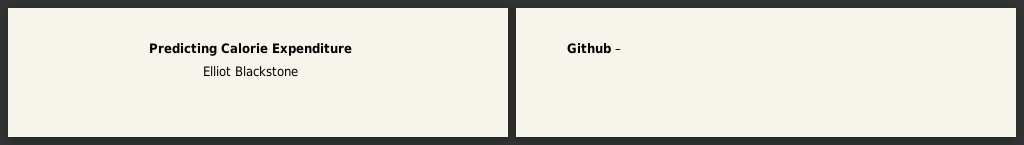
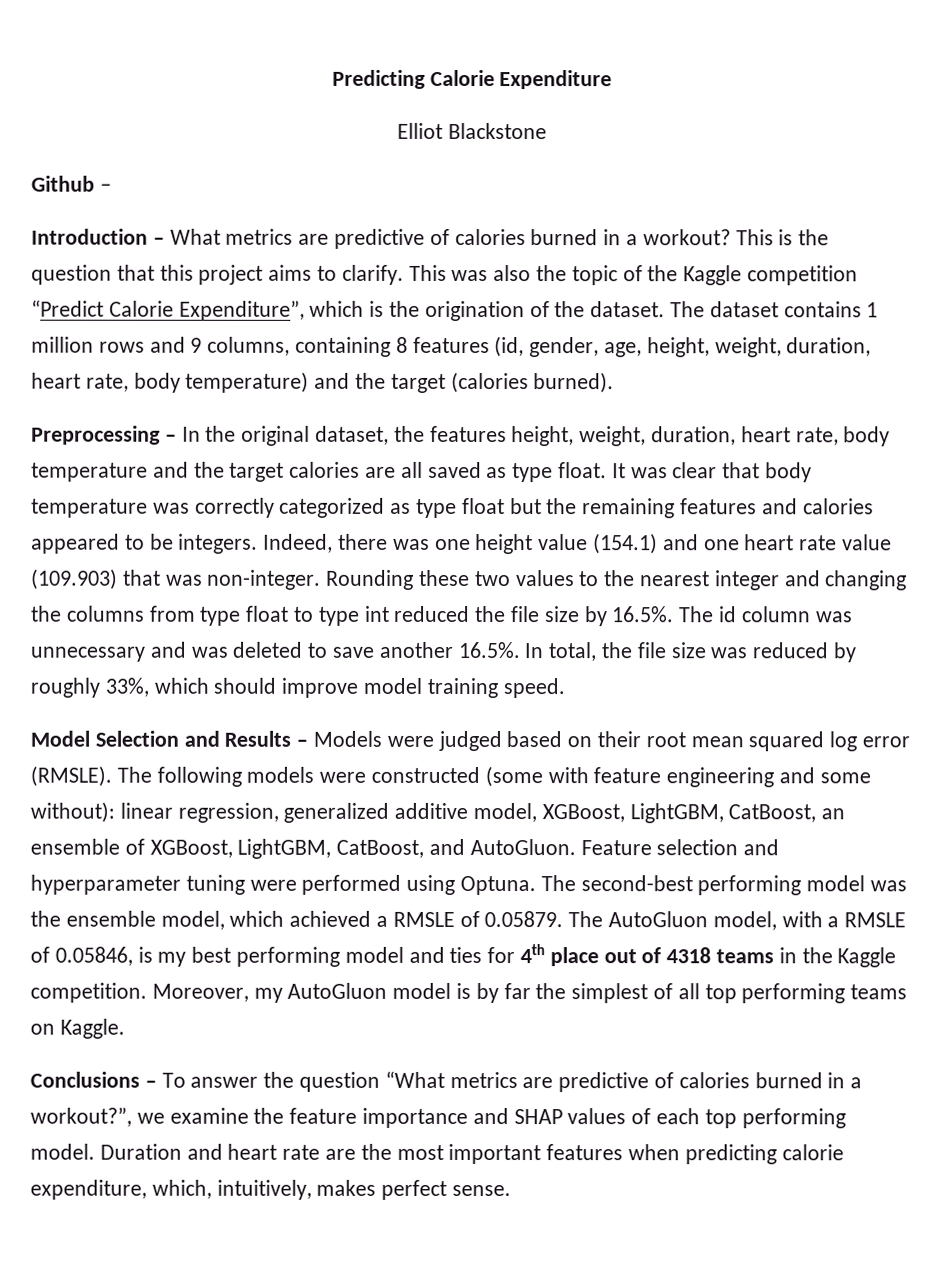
+ Introduction – What metrics are predictive of calories burned in a workout? This is the question that this project aims to clarify. This was also the topic of the Kaggle competition “Predict Calorie Expenditure”, which is the origination of the dataset. The dataset contains 1 million rows and 9 columns, containing 8 features (id, gender, age, height, weight, duration, heart rate, body temperature) and the target (calories burned).
+ Preprocessing – In the original dataset, the features height, weight, duration, heart rate, body temperature and the target calories are all saved as type float. It was clear that body temperature was correctly categorized as type float but the remaining features and calories appeared to be integers. Indeed, there was one height value (154.1) and one heart rate value (109.903) that was non-integer. Rounding these two values to the nearest integer and changing the columns from type float to type int reduced the file size by 16.5%. The id column was unnecessary and was deleted to save another 16.5%. In total, the file size was reduced by roughly 33%, which should improve model training speed.
+ Model Selection and Results – Models were judged based on their root mean squared log error (RMSLE). The following models were constructed (some with feature engineering and some without): linear regression, generalized additive model, XGBoost, LightGBM, CatBoost, an ensemble of XGBoost, LightGBM, CatBoost, and AutoGluon. Feature selection and hyperparameter tuning were performed using Optuna. The second-best performing model was the ensemble model, which achieved a RMSLE of 0.05879. The AutoGluon model, with a RMSLE of 0.05846, is my best performing model and ties for 4th place out of 4318 teams in the Kaggle competition. Moreover, my AutoGluon model is by far the simplest of all top performing teams on Kaggle.
+ Conclusions – To answer the question “What metrics are predictive of calories burned in a workout?”, we examine the feature importance and SHAP values of each top performing model. Duration and heart rate are the most important features when predicting calorie expenditure, which, intuitively, makes perfect sense.

